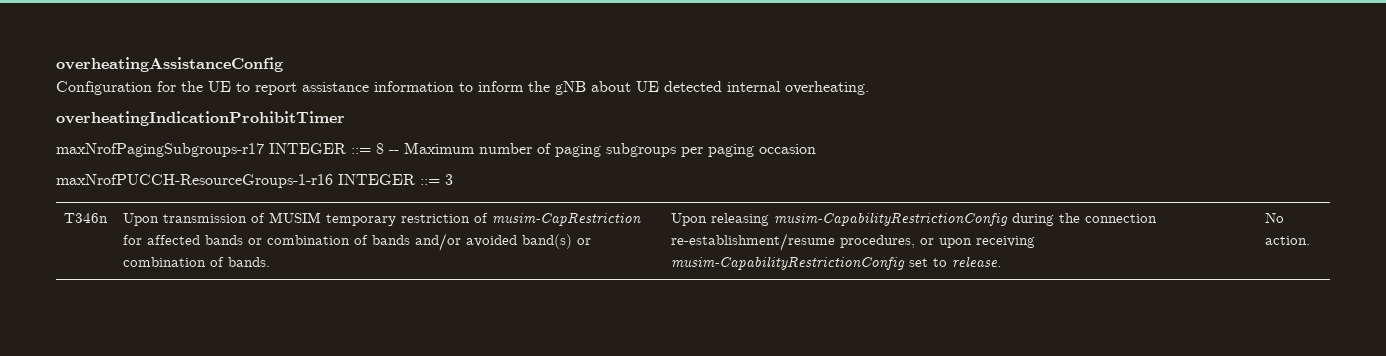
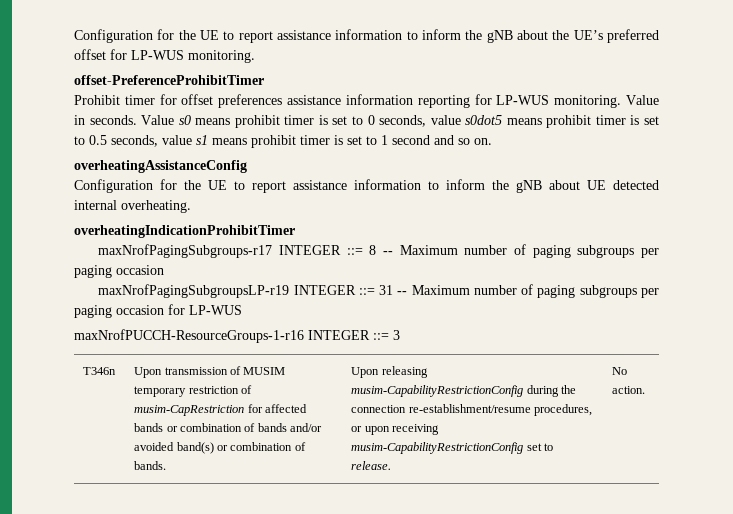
+ Configuration for the UE to report assistance information to inform the gNB about the UE’s preferred offset for LP-WUS monitoring.
+ offset-PreferenceProhibitTimer
+ Prohibit timer for offset preferences assistance information reporting for LP-WUS monitoring. Value in seconds. Value s0 means prohibit timer is set to 0 seconds, value s0dot5 means prohibit timer is set to 0.5 seconds, value s1 means prohibit timer is set to 1 second and so on.
+ maxNrofPagingSubgroupsLP-r19 INTEGER ::= 31 -- Maximum number of paging subgroups per paging occasion for LP-WUS

